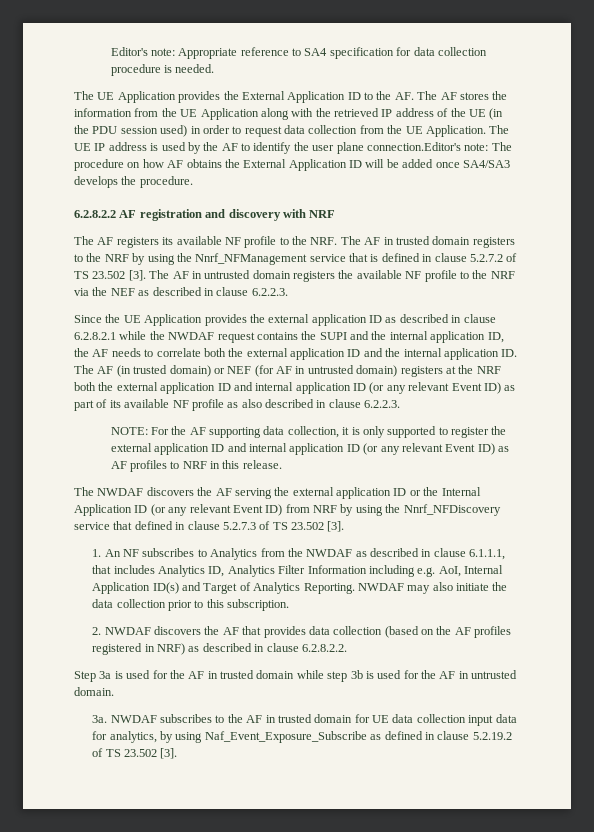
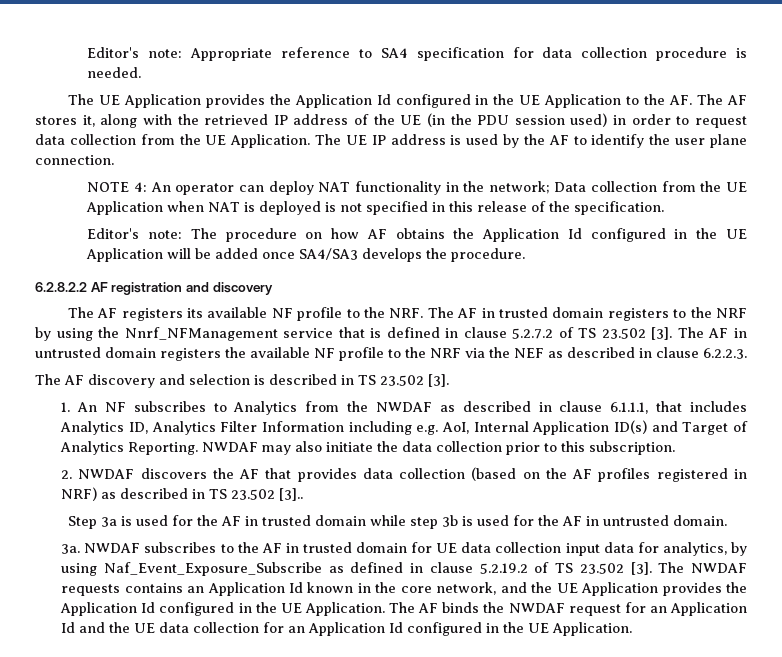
- The UE Application provides the External Application ID to the AF. The AF stores the information from the UE Application along with the retrieved IP address of the UE (in the PDU session used) in order to request data collection from the UE Application.
+ The UE Application provides the Application Id configured in the UE Application to the AF. The AF stores it, along with the retrieved IP address of the UE (in the PDU session used) in order to request data collection from the UE Application.
- The UE IP address is used by the AF to identify the user plane connection.Editor's note: The procedure on how AF obtains the External Application ID will be added once SA4/SA3 develops the procedure.
+ The UE IP address is used by the AF to identify the user plane connection.
+ NOTE 4: An operator can deploy NAT functionality in the network; Data collection from the UE Application when NAT is deployed is not specified in this release of the specification.
+ Editor's note: The procedure on how AF obtains the Application Id configured in the UE Application will be added once SA4/SA3 develops the procedure.
- 6.2.8.2.2 AF registration and discovery with NRF
+ 6.2.8.2.2 AF registration and discovery
- Since the UE Application provides the external application ID as described in clause 6.2.8.2.1 while the NWDAF request contains the SUPI and the internal application ID, the AF needs to correlate both the external application ID and the internal application ID. The AF (in trusted domain) or NEF (for AF in untrusted domain) registers at the NRF both the external application ID and internal application ID (or any relevant Event ID) as part of its available NF profile as also described in clause 6.2.2.3.
- NOTE: For the AF supporting data collection, it is only supported to register the external application ID and internal application ID (or any relevant Event ID) as AF profiles to NRF in this release.
- The NWDAF discovers the AF serving the external application ID or the Internal Application ID (or any relevant Event ID) from NRF by using the Nnrf_NFDiscovery service that defined in clause 5.2.7.3 of TS 23.502 [3].
+ The AF discovery and selection is described in TS 23.502 [3].
- 2. NWDAF discovers the AF that provides data collection (based on the AF profiles registered in NRF) as described in clause 6.2.8.2.2.
+ 2. NWDAF discovers the AF that provides data collection (based on the AF profiles registered in NRF) as described in TS 23.502 [3]..
+ The NWDAF requests contains an Application Id known in the core network, and the UE Application provides the Application Id configured in the UE Application. The AF binds the NWDAF request for an Application Id and the UE data collection for an Application Id configured in the UE Application.

